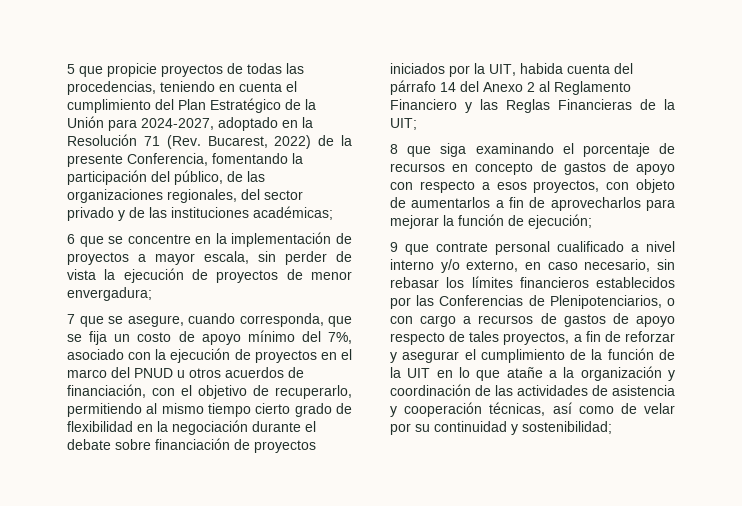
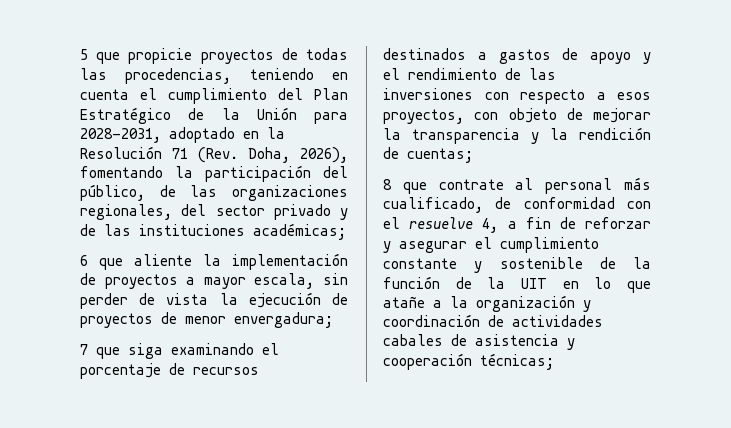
- 5 que propicie proyectos de todas las procedencias, teniendo en cuenta el cumplimiento del Plan Estratégico de la Unión para 2024-2027, adoptado en la Resolución 71 (Rev. Bucarest, 2022) de la presente Conferencia, fomentando la participación del público, de las organizaciones regionales, del sector privado y de las instituciones académicas;
+ 5 que propicie proyectos de todas las procedencias, teniendo en cuenta el cumplimiento del Plan Estratégico de la Unión para 2028-2031, adoptado en la Resolución 71 (Rev. Doha, 2026), fomentando la participación del público, de las organizaciones regionales, del sector privado y de las instituciones académicas;
- 6 que se concentre en la implementación de proyectos a mayor escala, sin perder de vista la ejecución de proyectos de menor envergadura;
+ 6 que aliente la implementación de proyectos a mayor escala, sin perder de vista la ejecución de proyectos de menor envergadura;
- 7 que se asegure, cuando corresponda, que se fija un costo de apoyo mínimo del 7%, asociado con la ejecución de proyectos en el marco del PNUD u otros acuerdos de financiación, con el objetivo de recuperarlo, permitiendo al mismo tiempo cierto grado de flexibilidad en la negociación durante el debate sobre financiación de proyectos iniciados por la UIT, habida cuenta del párrafo 14 del Anexo 2 al Reglamento Financiero y las Reglas Financieras de la UIT;
- 8 que siga examinando el porcentaje de recursos en concepto de gastos de apoyo con respecto a esos proyectos, con objeto de aumentarlos a fin de aprovecharlos para mejorar la función de ejecución;
- 9 que contrate personal cualificado a nivel interno y/o externo, en caso necesario, sin rebasar los límites financieros establecidos por las Conferencias de Plenipotenciarios, o con cargo a recursos de gastos de apoyo respecto de tales proyectos, a fin de reforzar y asegurar el cumplimiento de la función de la UIT en lo que atañe a la organización y coordinación de las actividades de asistencia y cooperación técnicas, así como de velar por su continuidad y sostenibilidad;
+ 7 que siga examinando el porcentaje de recursos destinados a gastos de apoyo y el rendimiento de las inversiones con respecto a esos proyectos, con objeto de mejorar la transparencia y la rendición de cuentas;
+ 8 que contrate al personal más cualificado, de conformidad con el resuelve 4, a fin de reforzar y asegurar el cumplimiento constante y sostenible de la función de la UIT en lo que atañe a la organización y coordinación de actividades cabales de asistencia y cooperación técnicas;

